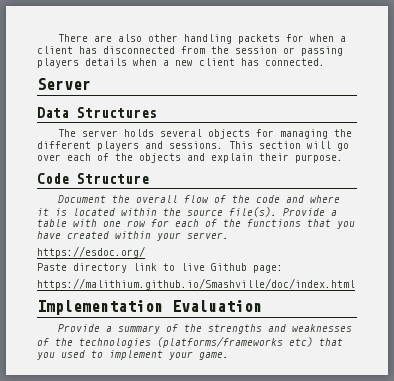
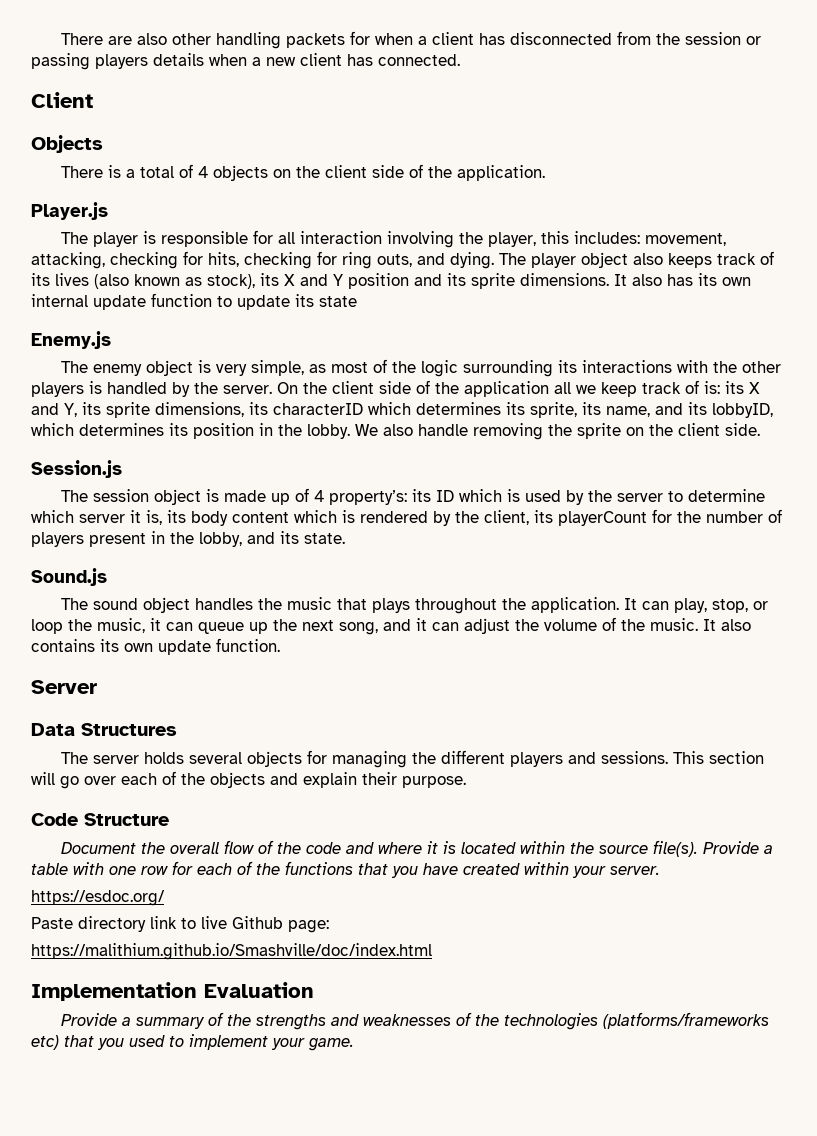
+ Client
+ Objects
+ There is a total of 4 objects on the client side of the application.
+ Player.js
+ The player is responsible for all interaction involving the player, this includes: movement, attacking, checking for hits, checking for ring outs, and dying. The player object also keeps track of its lives (also known as stock), its X and Y position and its sprite dimensions. It also has its own internal update function to update its state
+ Enemy.js
+ The enemy object is very simple, as most of the logic surrounding its interactions with the other players is handled by the server. On the client side of the application all we keep track of is: its X and Y, its sprite dimensions, its characterID which determines its sprite, its name, and its lobbyID, which determines its position in the lobby. We also handle removing the sprite on the client side.
+ Session.js
+ The session object is made up of 4 property’s: its ID which is used by the server to determine which server it is, its body content which is rendered by the client, its playerCount for the number of players present in the lobby, and its state.
+ Sound.js
+ The sound object handles the music that plays throughout the application. It can play, stop, or loop the music, it can queue up the next song, and it can adjust the volume of the music. It also contains its own update function.

